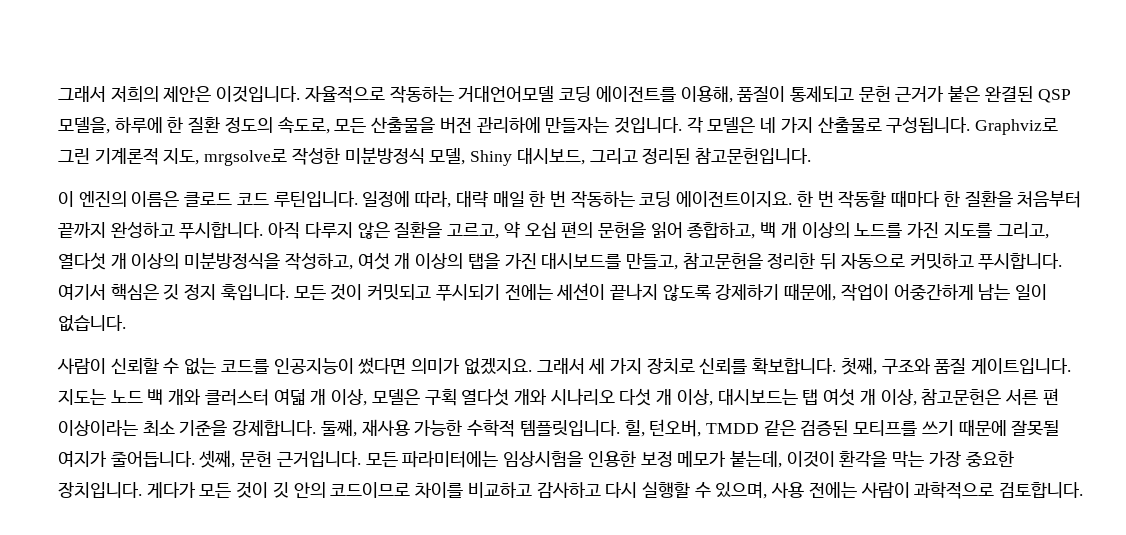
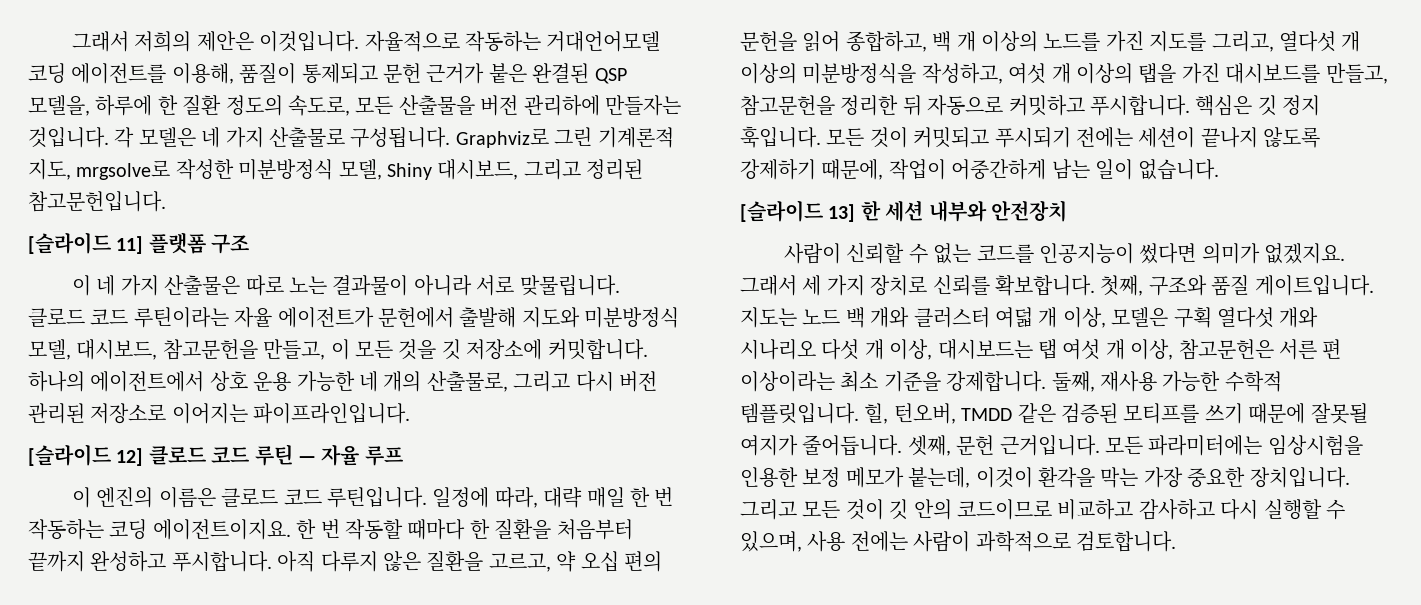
+ [슬라이드 11] 플랫폼 구조
+ 이 네 가지 산출물은 따로 노는 결과물이 아니라 서로 맞물립니다. 클로드 코드 루틴이라는 자율 에이전트가 문헌에서 출발해 지도와 미분방정식 모델, 대시보드, 참고문헌을 만들고, 이 모든 것을 깃 저장소에 커밋합니다. 하나의 에이전트에서 상호 운용 가능한 네 개의 산출물로, 그리고 다시 버전 관리된 저장소로 이어지는 파이프라인입니다.
+ [슬라이드 12] 클로드 코드 루틴 — 자율 루프
- 여기서 핵심은 깃 정지 훅입니다.
+ 핵심은 깃 정지 훅입니다.
+ [슬라이드 13] 한 세션 내부와 안전장치
- 게다가 모든 것이 깃 안의 코드이므로 차이를 비교하고 감사하고 다시 실행할 수 있으며, 사용 전에는 사람이 과학적으로 검토합니다.
+ 그리고 모든 것이 깃 안의 코드이므로 비교하고 감사하고 다시 실행할 수 있으며, 사용 전에는 사람이 과학적으로 검토합니다.

